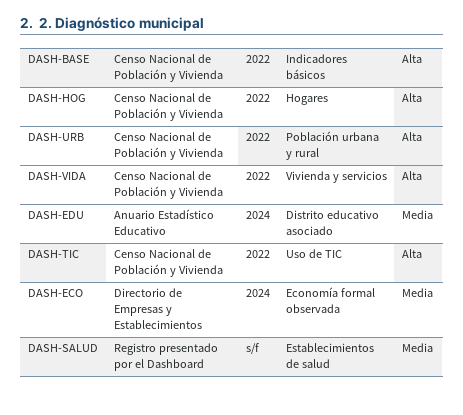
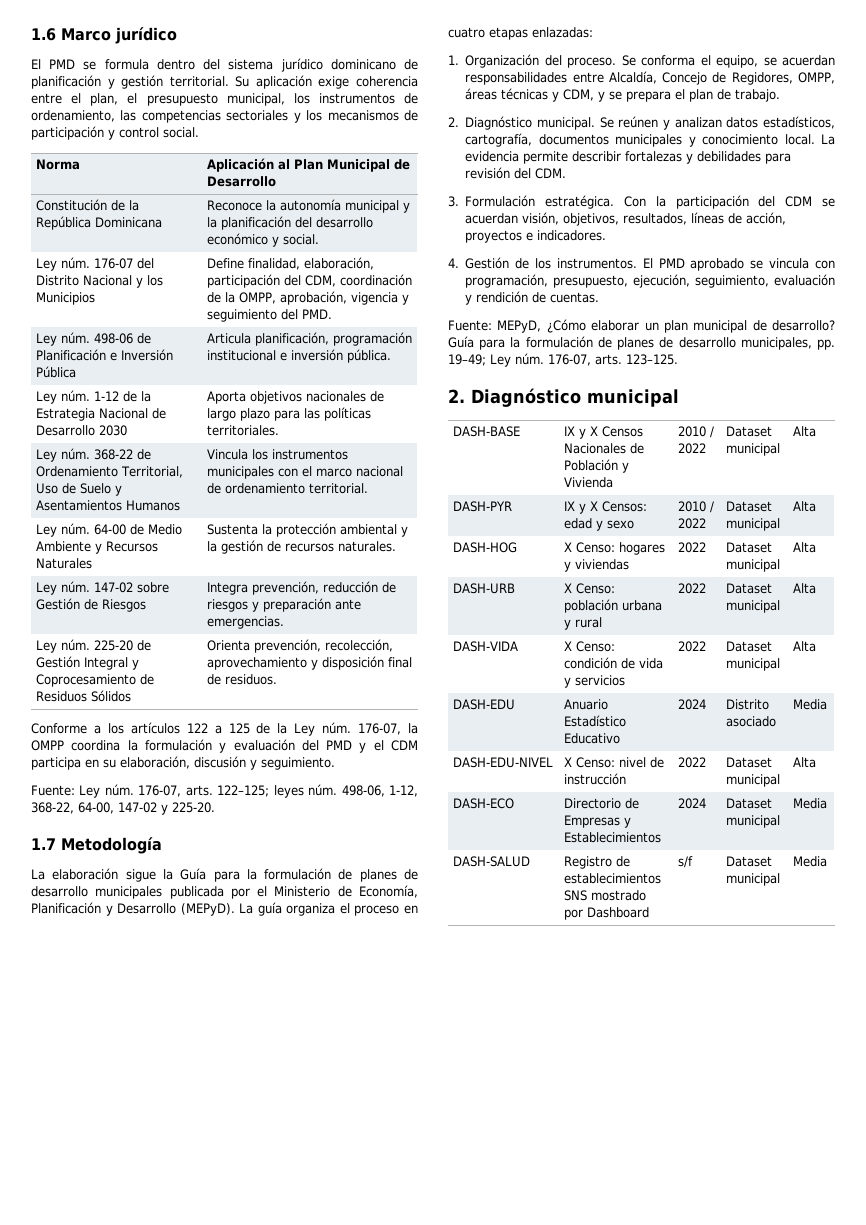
- 2. 2. Diagnóstico municipal
+ 1.6 Marco jurídico
+ El PMD se formula dentro del sistema jurídico dominicano de planificación y gestión territorial. Su aplicación exige coherencia entre el plan, el presupuesto municipal, los instrumentos de ordenamiento, las competencias sectoriales y los mecanismos de participación y control social.
+ Norma | Aplicación al Plan Municipal de Desarrollo
+ Constitución de la República Dominicana | Reconoce la autonomía municipal y la planificación del desarrollo económico y social.
+ Ley núm. 176-07 del Distrito Nacional y los Municipios | Define finalidad, elaboración, participación del CDM, coordinación de la OMPP, aprobación, vigencia y seguimiento del PMD.
+ Ley núm. 498-06 de Planificación e Inversión Pública | Articula planificación, programación institucional e inversión pública.
+ Ley núm. 1-12 de la Estrategia Nacional de Desarrollo 2030 | Aporta objetivos nacionales de largo plazo para las políticas territoriales.
+ Ley núm. 368-22 de Ordenamiento Territorial, Uso de Suelo y Asentamientos Humanos | Vincula los instrumentos municipales con el marco nacional de ordenamiento territorial.
+ Ley núm. 64-00 de Medio Ambiente y Recursos Naturales | Sustenta la protección ambiental y la gestión de recursos naturales.
+ Ley núm. 147-02 sobre Gestión de Riesgos | Integra prevención, reducción de riesgos y preparación ante emergencias.
+ Ley núm. 225-20 de Gestión Integral y Coprocesamiento de Residuos Sólidos | Orienta prevención, recolección, aprovechamiento y disposición final de residuos.
+ Conforme a los artículos 122 a 125 de la Ley núm. 176-07, la OMPP coordina la formulación y evaluación del PMD y el CDM participa en su elaboración, discusión y seguimiento.
+ Fuente: Ley núm. 176-07, arts. 122–125; leyes núm. 498-06, 1-12, 368-22, 64-00, 147-02 y 225-20.
+ 1.7 Metodología
+ La elaboración sigue la Guía para la formulación de planes de desarrollo municipales publicada por el Ministerio de Economía, Planificación y Desarrollo (MEPyD). La guía organiza el proceso en cuatro etapas enlazadas:
+ 1. Organización del proceso. Se conforma el equipo, se acuerdan responsabilidades entre Alcaldía, Concejo de Regidores, OMPP, áreas técnicas y CDM, y se prepara el plan de trabajo.
+ 2. Diagnóstico municipal. Se reúnen y analizan datos estadísticos, cartografía, documentos municipales y conocimiento local. La evidencia permite describir fortalezas y debilidades para revisión del CDM.
+ 3. Formulación estratégica. Con la participación del CDM se acuerdan visión, objetivos, resultados, líneas de acción, proyectos e indicadores.
+ 4. Gestión de los instrumentos. El PMD aprobado se vincula con programación, presupuesto, ejecución, seguimiento, evaluación y rendición de cuentas.
+ Fuente: MEPyD, ¿Cómo elaborar un plan municipal de desarrollo? Guía para la formulación de planes de desarrollo municipales, pp. 19–49; Ley núm. 176-07, arts. 123–125.
+ 2. Diagnóstico municipal
- DASH-BASE | Censo Nacional de Población y Vivienda | 2022 | Indicadores básicos | Alta
- DASH-HOG | Censo Nacional de Población y Vivienda | 2022 | Hogares | Alta
+ DASH-BASE | IX y X Censos Nacionales de Población y Vivienda | 2010 / 2022 | Dataset municipal | Alta
+ DASH-PYR | IX y X Censos: edad y sexo | 2010 / 2022 | Dataset municipal | Alta
+ DASH-HOG | X Censo: hogares y viviendas | 2022 | Dataset municipal | Alta
- DASH-URB | Censo Nacional de Población y Vivienda | 2022 | Población urbana y rural | Alta
- DASH-VIDA | Censo Nacional de Población y Vivienda | 2022 | Vivienda y servicios | Alta
+ DASH-URB | X Censo: población urbana y rural | 2022 | Dataset municipal | Alta
+ DASH-VIDA | X Censo: condición de vida y servicios | 2022 | Dataset municipal | Alta
- DASH-EDU | Anuario Estadístico Educativo | 2024 | Distrito educativo asociado | Media
+ DASH-EDU | Anuario Estadístico Educativo | 2024 | Distrito asociado | Media
- DASH-TIC | Censo Nacional de Población y Vivienda | 2022 | Uso de TIC | Alta
+ DASH-EDU-NIVEL | X Censo: nivel de instrucción | 2022 | Dataset municipal | Alta
- DASH-ECO | Directorio de Empresas y Establecimientos | 2024 | Economía formal observada | Media
+ DASH-ECO | Directorio de Empresas y Establecimientos | 2024 | Dataset municipal | Media
- DASH-SALUD | Registro presentado por el Dashboard | s/f | Establecimientos de salud | Media
+ DASH-SALUD | Registro de establecimientos SNS mostrado por Dashboard | s/f | Dataset municipal | Media

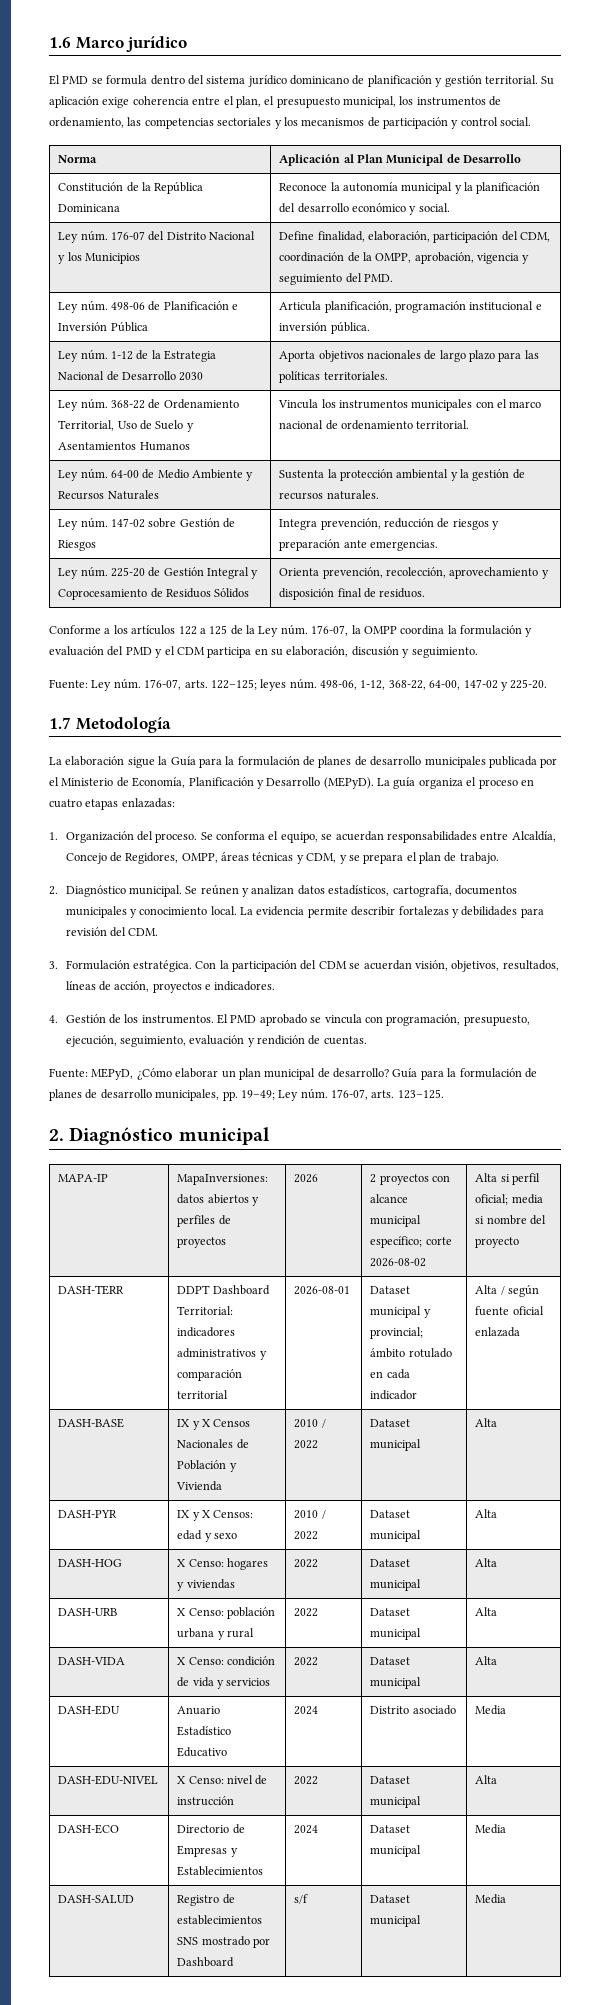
+ MAPA-IP | MapaInversiones: datos abiertos y perfiles de proyectos | 2026 | 2 proyectos con alcance municipal específico; corte 2026-08-02 | Alta si perfil oficial; media si nombre del proyecto
+ DASH-TERR | DDPT Dashboard Territorial: indicadores administrativos y comparación territorial | 2026-08-01 | Dataset municipal y provincial; ámbito rotulado en cada indicador | Alta / según fuente oficial enlazada

